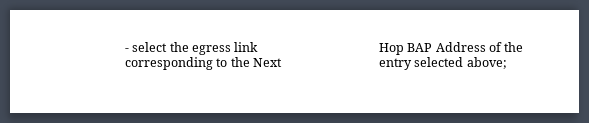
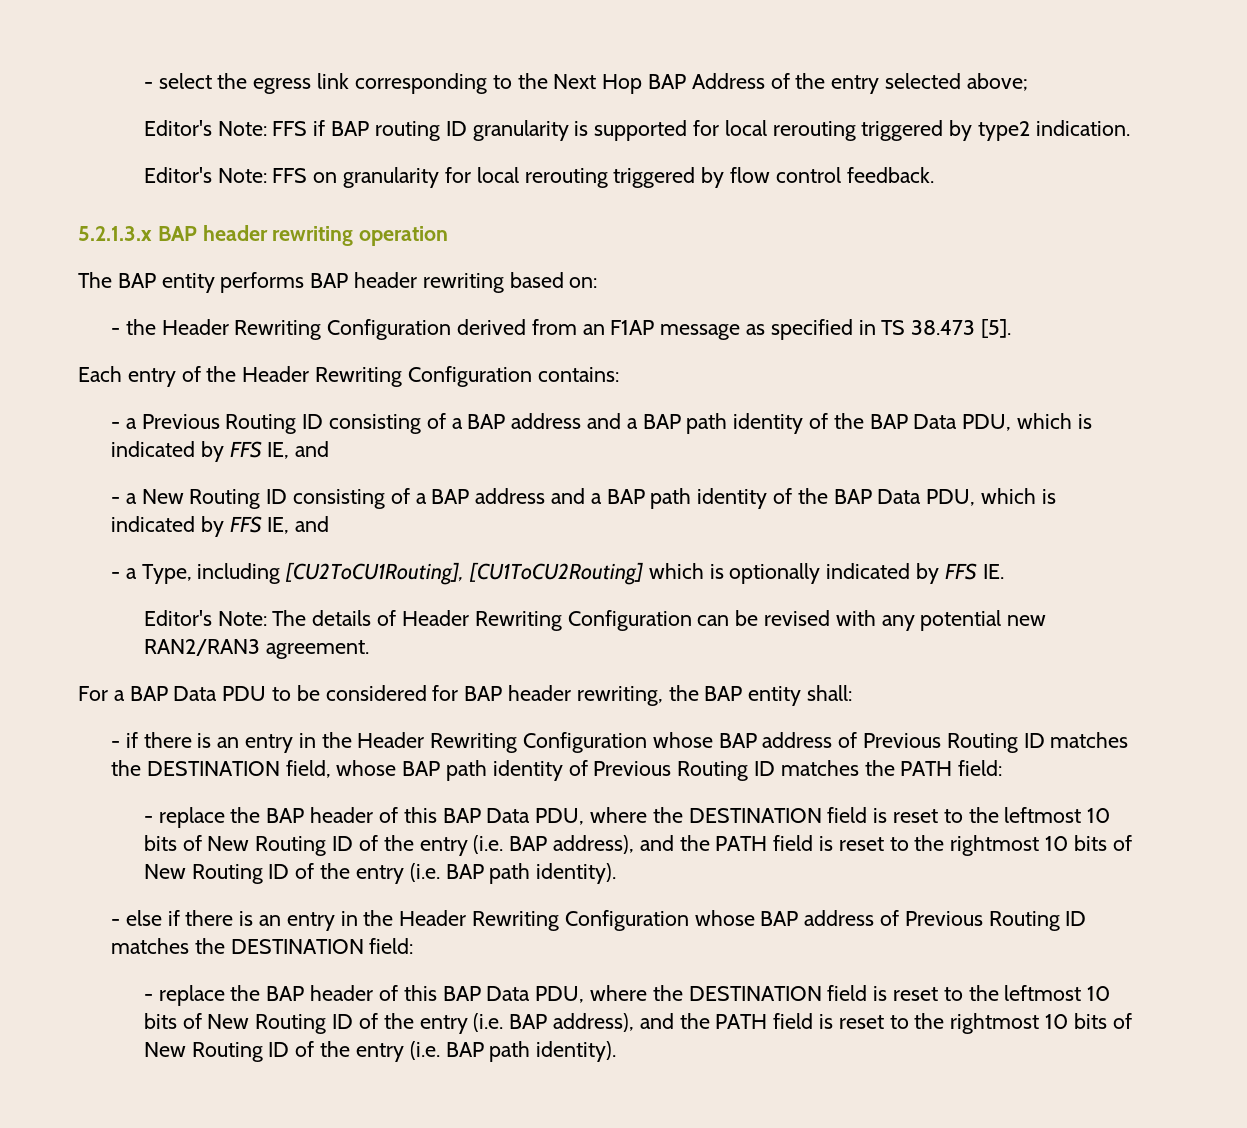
+ Editor's Note: FFS if BAP routing ID granularity is supported for local rerouting triggered by type2 indication.
+ Editor's Note: FFS on granularity for local rerouting triggered by flow control feedback.
+ 5.2.1.3.x BAP header rewriting operation
+ The BAP entity performs BAP header rewriting based on:
+ - the Header Rewriting Configuration derived from an F1AP message as specified in TS 38.473 [5].
+ Each entry of the Header Rewriting Configuration contains:
+ - a Previous Routing ID consisting of a BAP address and a BAP path identity of the BAP Data PDU, which is indicated by FFS IE, and
+ - a New Routing ID consisting of a BAP address and a BAP path identity of the BAP Data PDU, which is indicated by FFS IE, and
+ - a Type, including [CU2ToCU1Routing], [CU1ToCU2Routing] which is optionally indicated by FFS IE.
+ Editor's Note: The details of Header Rewriting Configuration can be revised with any potential new RAN2/RAN3 agreement.
+ For a BAP Data PDU to be considered for BAP header rewriting, the BAP entity shall:
+ - if there is an entry in the Header Rewriting Configuration whose BAP address of Previous Routing ID matches the DESTINATION field, whose BAP path identity of Previous Routing ID matches the PATH field:
+ - replace the BAP header of this BAP Data PDU, where the DESTINATION field is reset to the leftmost 10 bits of New Routing ID of the entry (i.e. BAP address), and the PATH field is reset to the rightmost 10 bits of New Routing ID of the entry (i.e. BAP path identity).
+ - else if there is an entry in the Header Rewriting Configuration whose BAP address of Previous Routing ID matches the DESTINATION field:
+ - replace the BAP header of this BAP Data PDU, where the DESTINATION field is reset to the leftmost 10 bits of New Routing ID of the entry (i.e. BAP address), and the PATH field is reset to the rightmost 10 bits of New Routing ID of the entry (i.e. BAP path identity).

